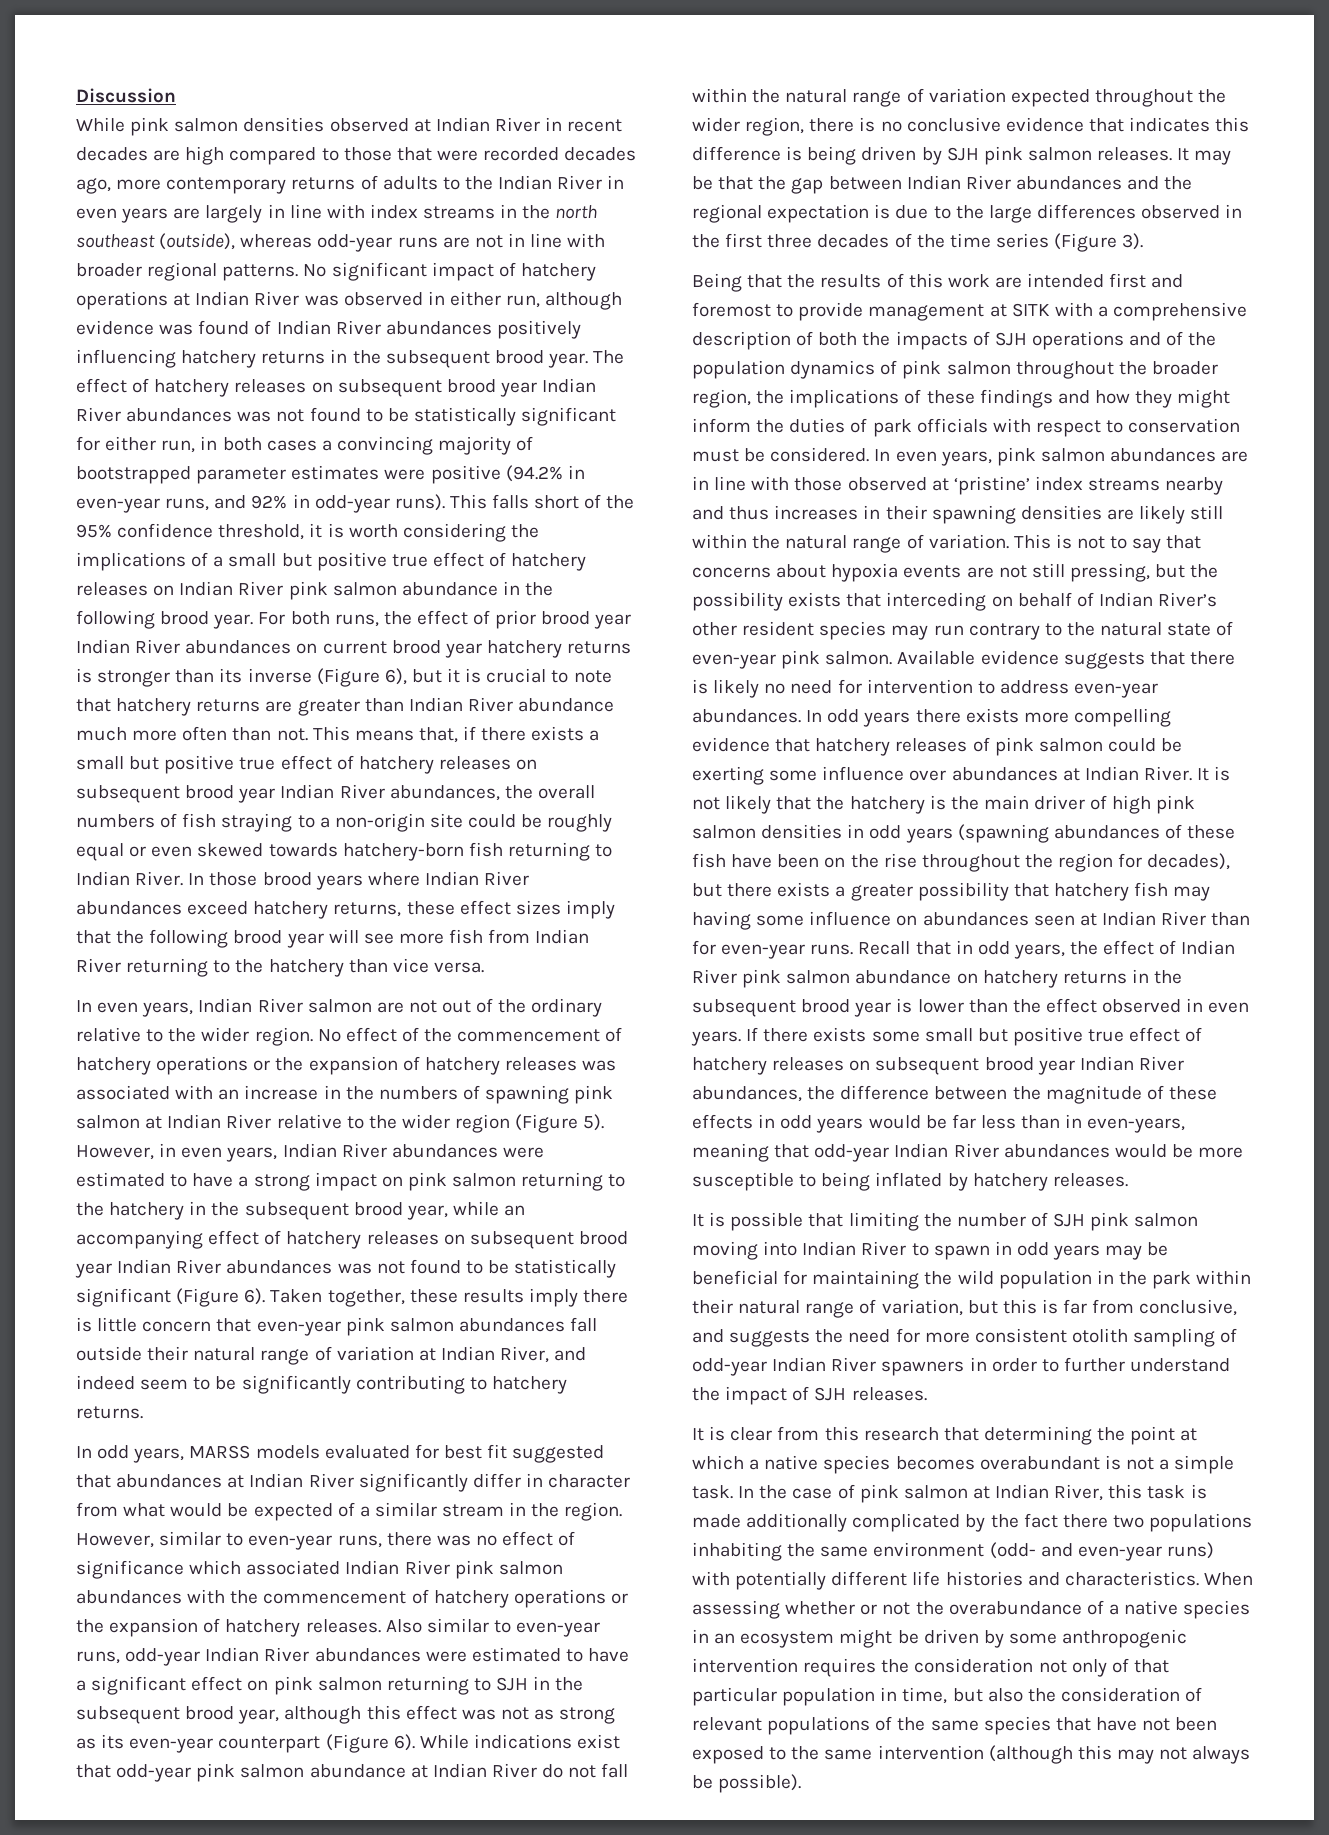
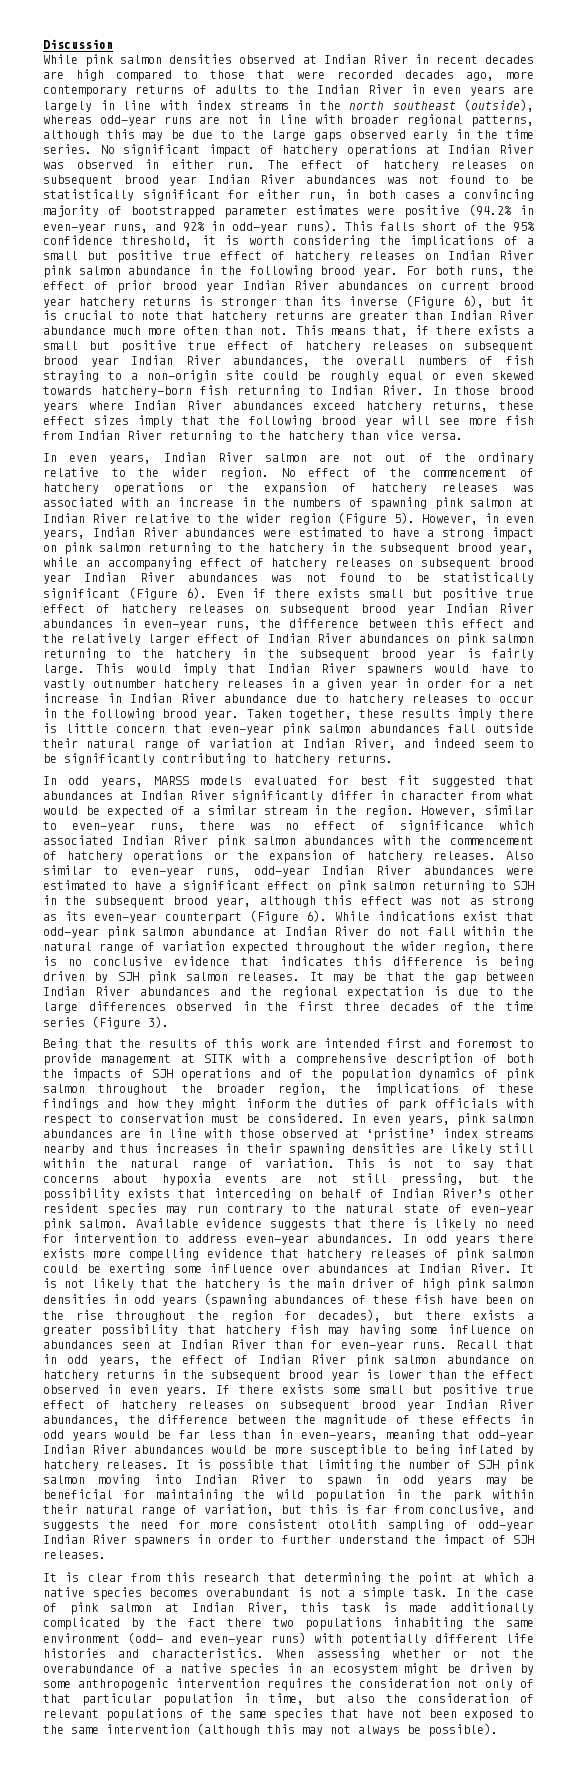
- While pink salmon densities observed at Indian River in recent decades are high compared to those that were recorded decades ago, more contemporary returns of adults to the Indian River in even years are largely in line with index streams in the north southeast (outside), whereas odd-year runs are not in line with broader regional patterns.
+ While pink salmon densities observed at Indian River in recent decades are high compared to those that were recorded decades ago, more contemporary returns of adults to the Indian River in even years are largely in line with index streams in the north southeast (outside), whereas odd-year runs are not in line with broader regional patterns, although this may be due to the large gaps observed early in the time series.
- No significant impact of hatchery operations at Indian River was observed in either run, although evidence was found of Indian River abundances positively influencing hatchery returns in the subsequent brood year.
+ No significant impact of hatchery operations at Indian River was observed in either run.
+ Even if there exists small but positive true effect of hatchery releases on subsequent brood year Indian River abundances in even-year runs, the difference between this effect and the relatively larger effect of Indian River abundances on pink salmon returning to the hatchery in the subsequent brood year is fairly large. This would imply that Indian River spawners would have to vastly outnumber hatchery releases in a given year in order for a net increase in Indian River abundance due to hatchery releases to occur in the following brood year.
- If there exists some small but positive true effect of hatchery releases on subsequent brood year Indian River abundances, the difference between the magnitude of these effects in odd years would be far less than in even-years, meaning that odd-year Indian River abundances would be more susceptible to being inflated by hatchery releases.
- It is possible that limiting the number of SJH pink salmon moving into Indian River to spawn in odd years may be beneficial for maintaining the wild population in the park within their natural range of variation, but this is far from conclusive, and suggests the need for more consistent otolith sampling of odd-year Indian River spawners in order to further understand the impact of SJH releases.
+ If there exists some small but positive true effect of hatchery releases on subsequent brood year Indian River abundances, the difference between the magnitude of these effects in odd years would be far less than in even-years, meaning that odd-year Indian River abundances would be more susceptible to being inflated by hatchery releases. It is possible that limiting the number of SJH pink salmon moving into Indian River to spawn in odd years may be beneficial for maintaining the wild population in the park within their natural range of variation, but this is far from conclusive, and suggests the need for more consistent otolith sampling of odd-year Indian River spawners in order to further understand the impact of SJH releases.

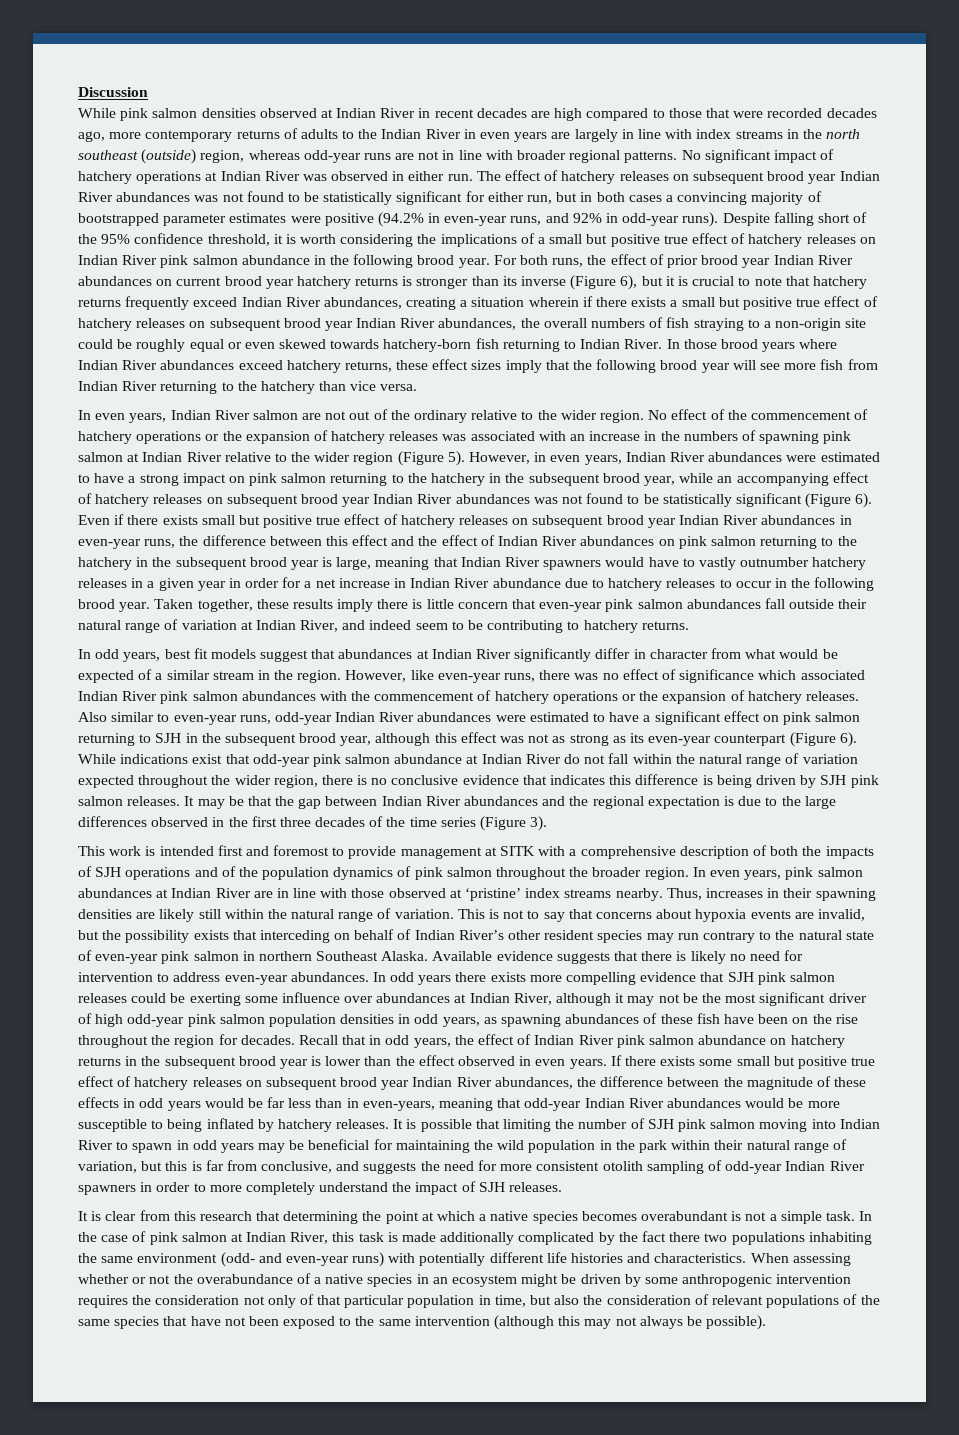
- While pink salmon densities observed at Indian River in recent decades are high compared to those that were recorded decades ago, more contemporary returns of adults to the Indian River in even years are largely in line with index streams in the north southeast (outside), whereas odd-year runs are not in line with broader regional patterns, although this may be due to the large gaps observed early in the time series.
+ While pink salmon densities observed at Indian River in recent decades are high compared to those that were recorded decades ago, more contemporary returns of adults to the Indian River in even years are largely in line with index streams in the north southeast (outside) region, whereas odd-year runs are not in line with broader regional patterns.
- The effect of hatchery releases on subsequent brood year Indian River abundances was not found to be statistically significant for either run, in both cases a convincing majority of bootstrapped parameter estimates were positive (94.2% in even-year runs, and 92% in odd-year runs).
+ The effect of hatchery releases on subsequent brood year Indian River abundances was not found to be statistically significant for either run, but in both cases a convincing majority of bootstrapped parameter estimates were positive (94.2% in even-year runs, and 92% in odd-year runs).
- This falls short of the 95% confidence threshold, it is worth considering the implications of a small but positive true effect of hatchery releases on Indian River pink salmon abundance in the following brood year.
+ Despite falling short of the 95% confidence threshold, it is worth considering the implications of a small but positive true effect of hatchery releases on Indian River pink salmon abundance in the following brood year.
- For both runs, the effect of prior brood year Indian River abundances on current brood year hatchery returns is stronger than its inverse (Figure 6), but it is crucial to note that hatchery returns are greater than Indian River abundance much more often than not. This means that, if there exists a small but positive true effect of hatchery releases on subsequent brood year Indian River abundances, the overall numbers of fish straying to a non-origin site could be roughly equal or even skewed towards hatchery-born fish returning to Indian River.
+ For both runs, the effect of prior brood year Indian River abundances on current brood year hatchery returns is stronger than its inverse (Figure 6), but it is crucial to note that hatchery returns frequently exceed Indian River abundances, creating a situation wherein if there exists a small but positive true effect of hatchery releases on subsequent brood year Indian River abundances, the overall numbers of fish straying to a non-origin site could be roughly equal or even skewed towards hatchery-born fish returning to Indian River.
- Even if there exists small but positive true effect of hatchery releases on subsequent brood year Indian River abundances in even-year runs, the difference between this effect and the relatively larger effect of Indian River abundances on pink salmon returning to the hatchery in the subsequent brood year is fairly large. This would imply that Indian River spawners would have to vastly outnumber hatchery releases in a given year in order for a net increase in Indian River abundance due to hatchery releases to occur in the following brood year.
+ Even if there exists small but positive true effect of hatchery releases on subsequent brood year Indian River abundances in even-year runs, the difference between this effect and the effect of Indian River abundances on pink salmon returning to the hatchery in the subsequent brood year is large, meaning that Indian River spawners would have to vastly outnumber hatchery releases in a given year in order for a net increase in Indian River abundance due to hatchery releases to occur in the following brood year.
- Taken together, these results imply there is little concern that even-year pink salmon abundances fall outside their natural range of variation at Indian River, and indeed seem to be significantly contributing to hatchery returns.
+ Taken together, these results imply there is little concern that even-year pink salmon abundances fall outside their natural range of variation at Indian River, and indeed seem to be contributing to hatchery returns.
- In odd years, MARSS models evaluated for best fit suggested that abundances at Indian River significantly differ in character from what would be expected of a similar stream in the region.
+ In odd years, best fit models suggest that abundances at Indian River significantly differ in character from what would be expected of a similar stream in the region.
- However, similar to even-year runs, there was no effect of significance which associated Indian River pink salmon abundances with the commencement of hatchery operations or the expansion of hatchery releases.
+ However, like even-year runs, there was no effect of significance which associated Indian River pink salmon abundances with the commencement of hatchery operations or the expansion of hatchery releases.
- Being that the results of this work are intended first and foremost to provide management at SITK with a comprehensive description of both the impacts of SJH operations and of the population dynamics of pink salmon throughout the broader region, the implications of these findings and how they might inform the duties of park officials with respect to conservation must be considered.
+ This work is intended first and foremost to provide management at SITK with a comprehensive description of both the impacts of SJH operations and of the population dynamics of pink salmon throughout the broader region.
- In even years, pink salmon abundances are in line with those observed at ‘pristine’ index streams nearby and thus increases in their spawning densities are likely still within the natural range of variation.
+ In even years, pink salmon abundances at Indian River are in line with those observed at ‘pristine’ index streams nearby. Thus, increases in their spawning densities are likely still within the natural range of variation.
- This is not to say that concerns about hypoxia events are not still pressing, but the possibility exists that interceding on behalf of Indian River’s other resident species may run contrary to the natural state of even-year pink salmon.
+ This is not to say that concerns about hypoxia events are invalid, but the possibility exists that interceding on behalf of Indian River’s other resident species may run contrary to the natural state of even-year pink salmon in northern Southeast Alaska.
- In odd years there exists more compelling evidence that hatchery releases of pink salmon could be exerting some influence over abundances at Indian River. It is not likely that the hatchery is the main driver of high pink salmon densities in odd years (spawning abundances of these fish have been on the rise throughout the region for decades), but there exists a greater possibility that hatchery fish may having some influence on abundances seen at Indian River than for even-year runs.
+ In odd years there exists more compelling evidence that SJH pink salmon releases could be exerting some influence over abundances at Indian River, although it may not be the most significant driver of high odd-year pink salmon population densities in odd years, as spawning abundances of these fish have been on the rise throughout the region for decades.
- It is possible that limiting the number of SJH pink salmon moving into Indian River to spawn in odd years may be beneficial for maintaining the wild population in the park within their natural range of variation, but this is far from conclusive, and suggests the need for more consistent otolith sampling of odd-year Indian River spawners in order to further understand the impact of SJH releases.
+ It is possible that limiting the number of SJH pink salmon moving into Indian River to spawn in odd years may be beneficial for maintaining the wild population in the park within their natural range of variation, but this is far from conclusive, and suggests the need for more consistent otolith sampling of odd-year Indian River spawners in order to more completely understand the impact of SJH releases.

